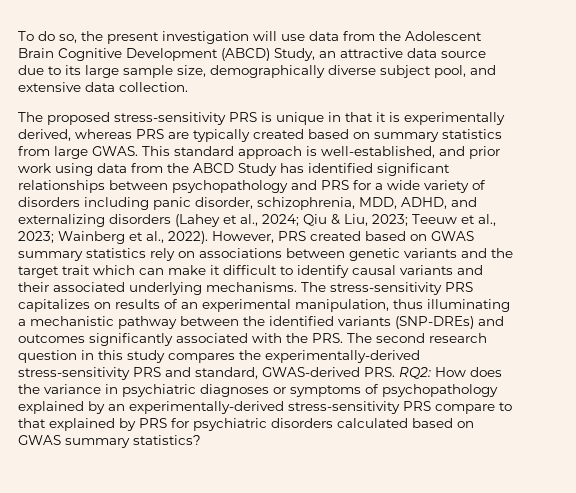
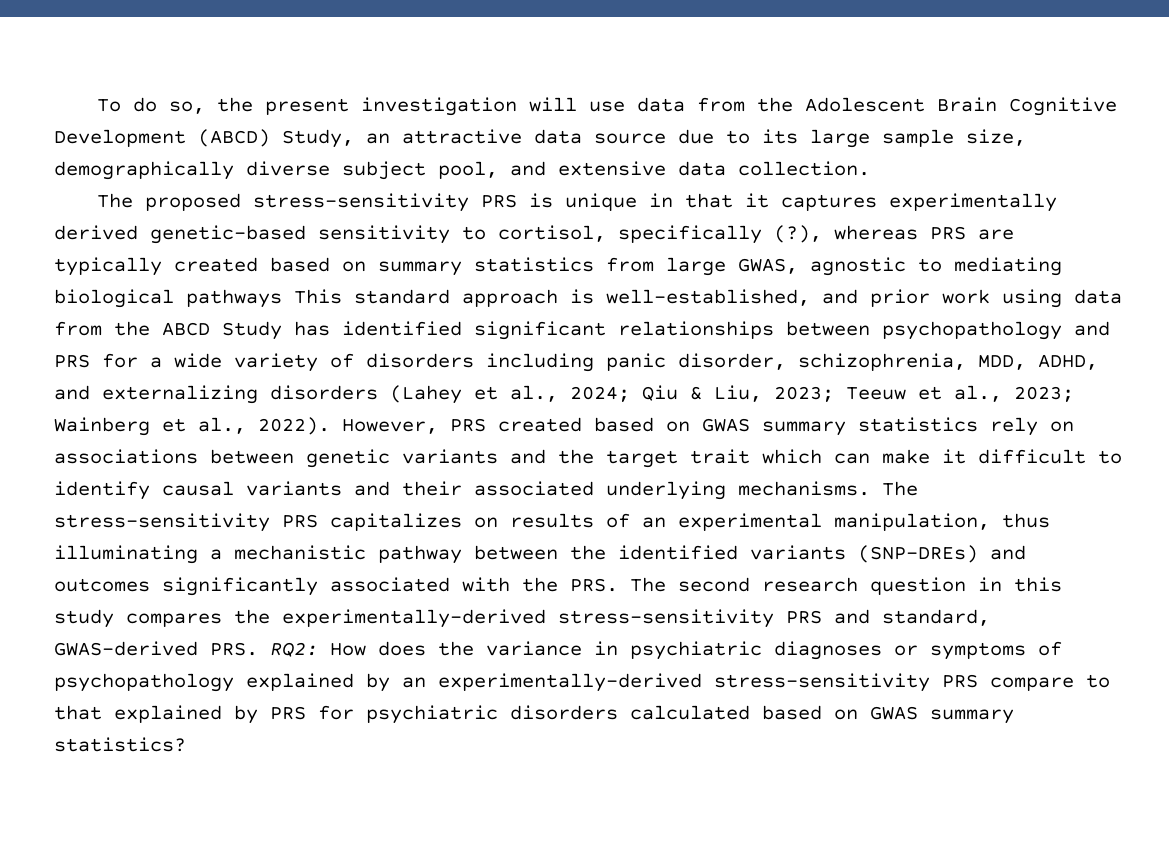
- The proposed stress-sensitivity PRS is unique in that it is experimentally derived, whereas PRS are typically created based on summary statistics from large GWAS. This standard approach is well-established, and prior work using data from the ABCD Study has identified significant relationships between psychopathology and PRS for a wide variety of disorders including panic disorder, schizophrenia, MDD, ADHD, and externalizing disorders (Lahey et al., 2024;
+ The proposed stress-sensitivity PRS is unique in that it captures experimentally derived genetic-based sensitivity to cortisol, specifically (?), whereas PRS are typically created based on summary statistics from large GWAS, agnostic to mediating biological pathways This standard approach is well-established, and prior work using data from the ABCD Study has identified significant relationships between psychopathology and PRS for a wide variety of disorders including panic disorder, schizophrenia, MDD, ADHD, and externalizing disorders (Lahey et al., 2024;

